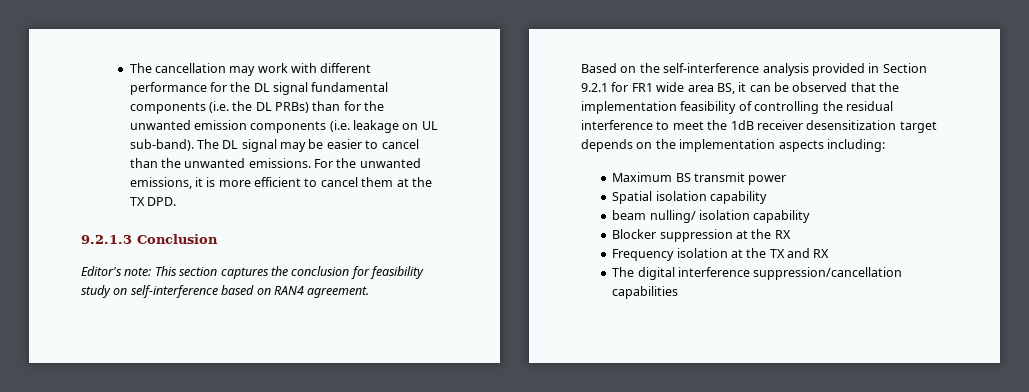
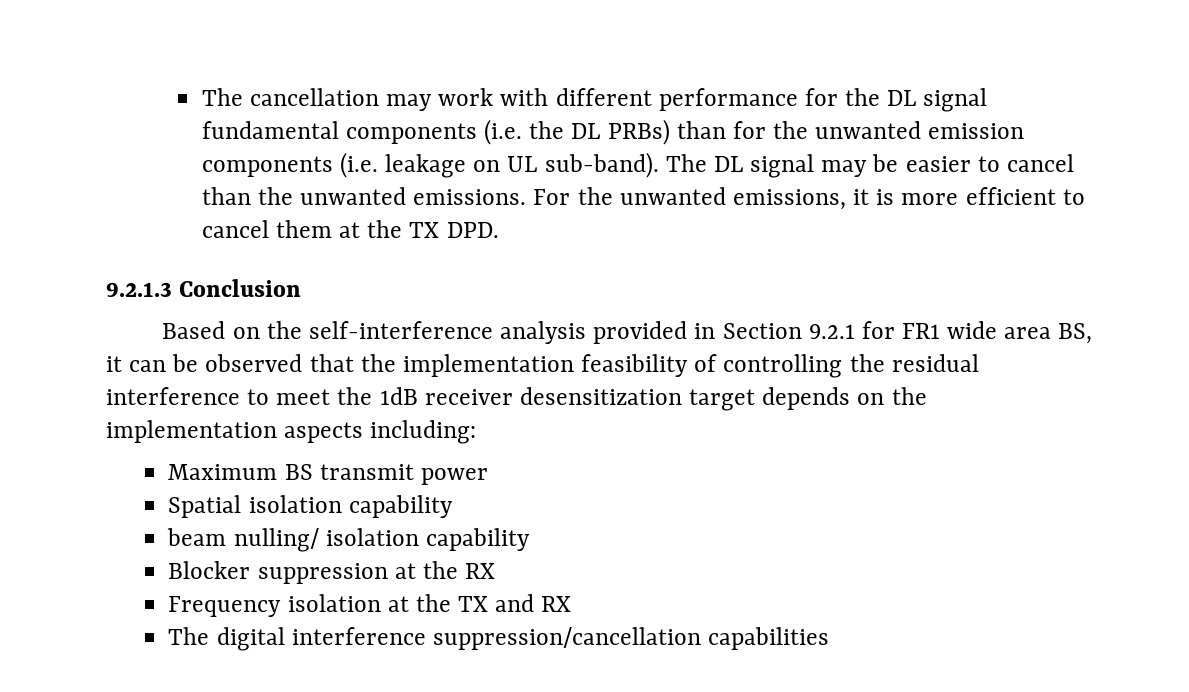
- Editor's note: This section captures the conclusion for feasibility study on self-interference based on RAN4 agreement.

